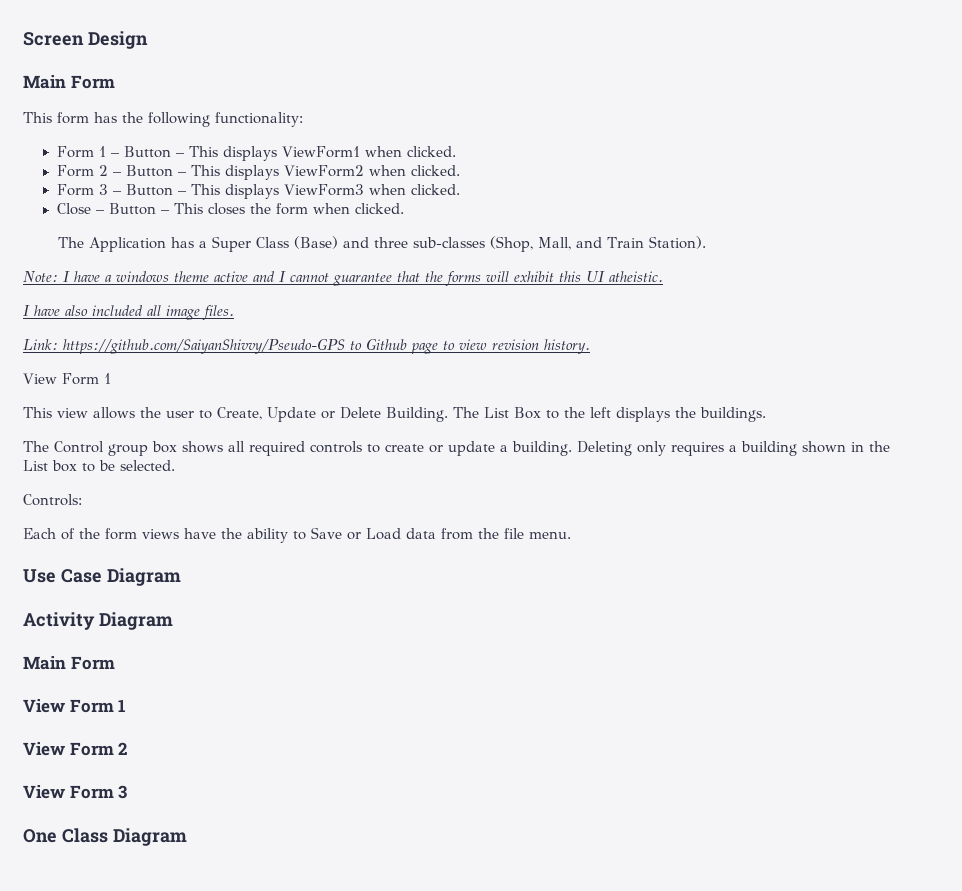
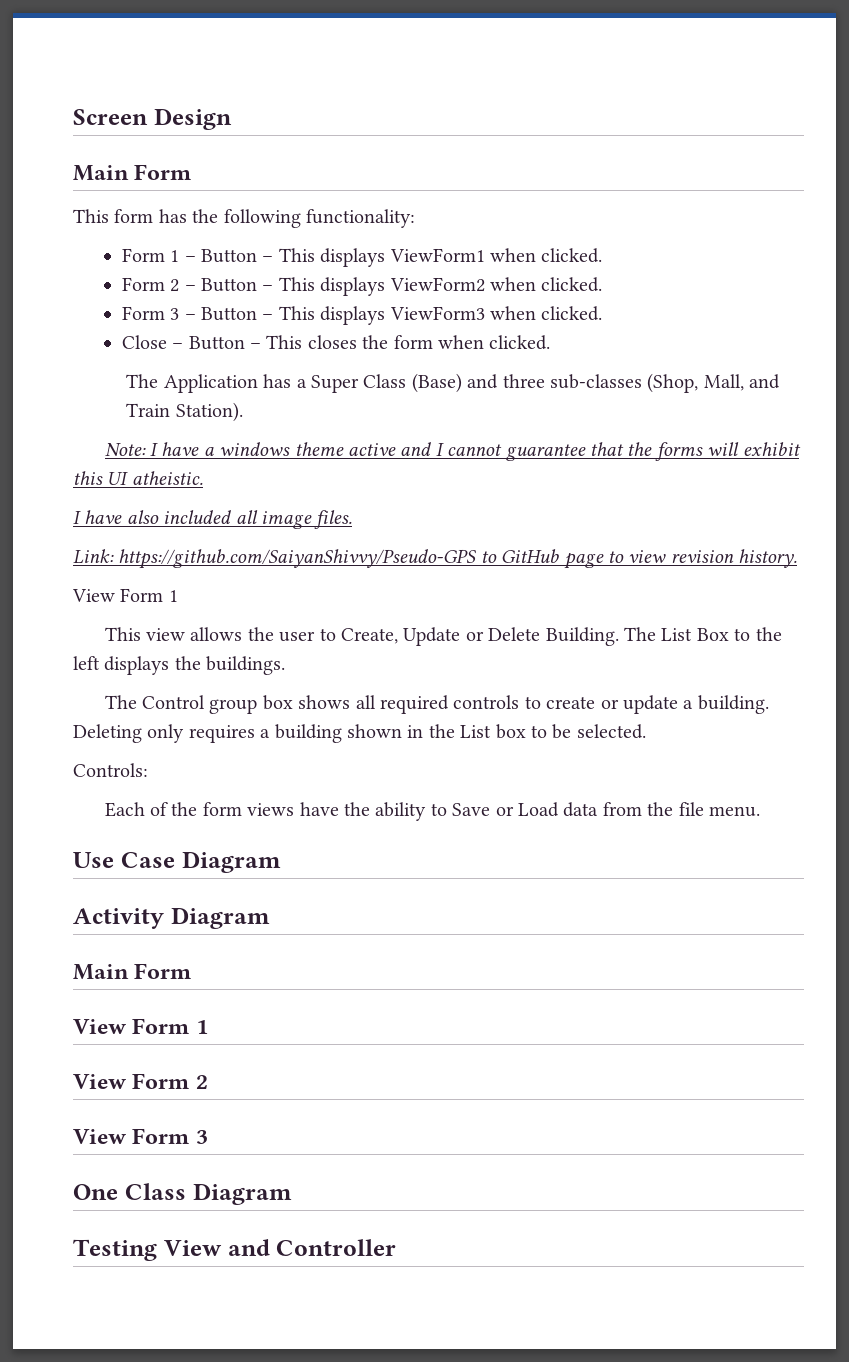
- Link: https://github.com/SaiyanShivvy/Pseudo-GPS to Github page to view revision history.
+ Link: https://github.com/SaiyanShivvy/Pseudo-GPS to GitHub page to view revision history.
+ Testing View and Controller

